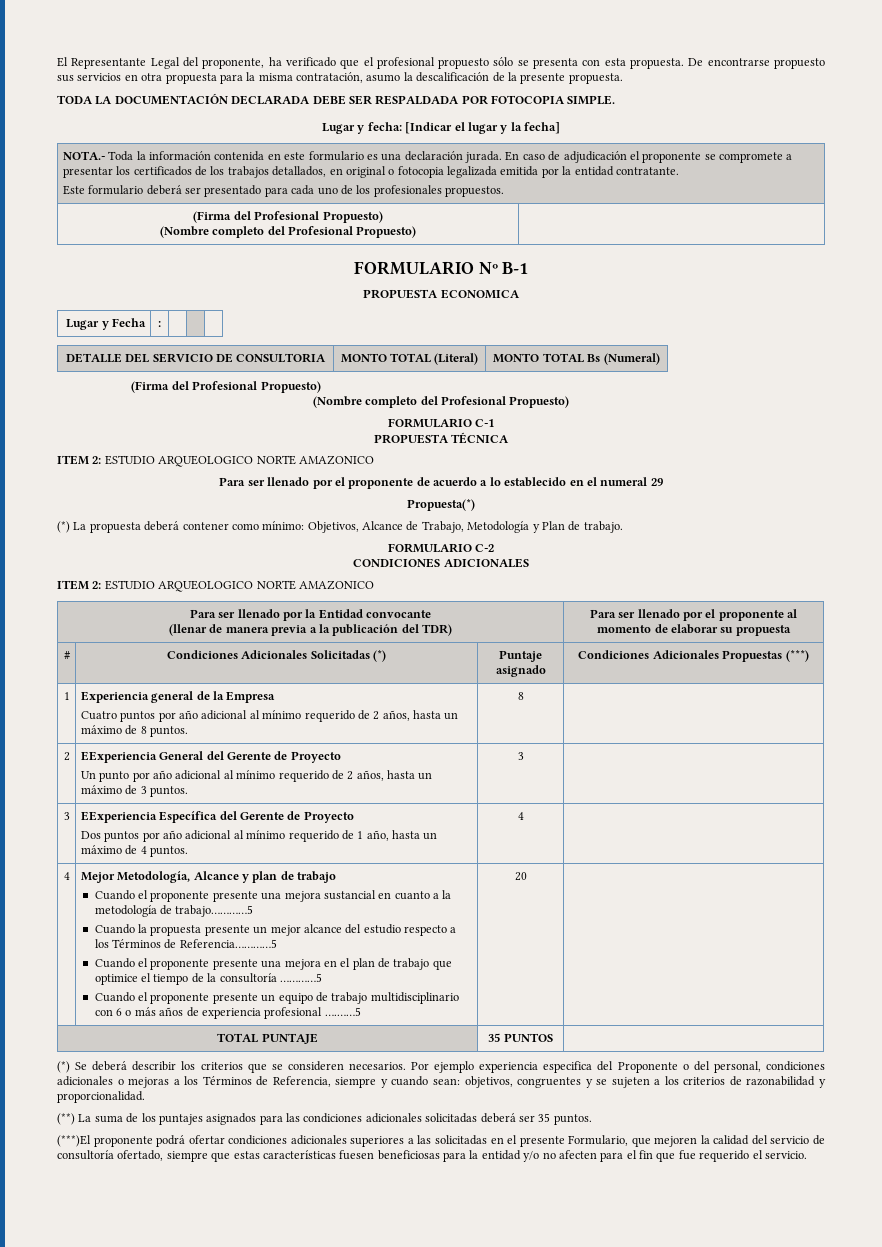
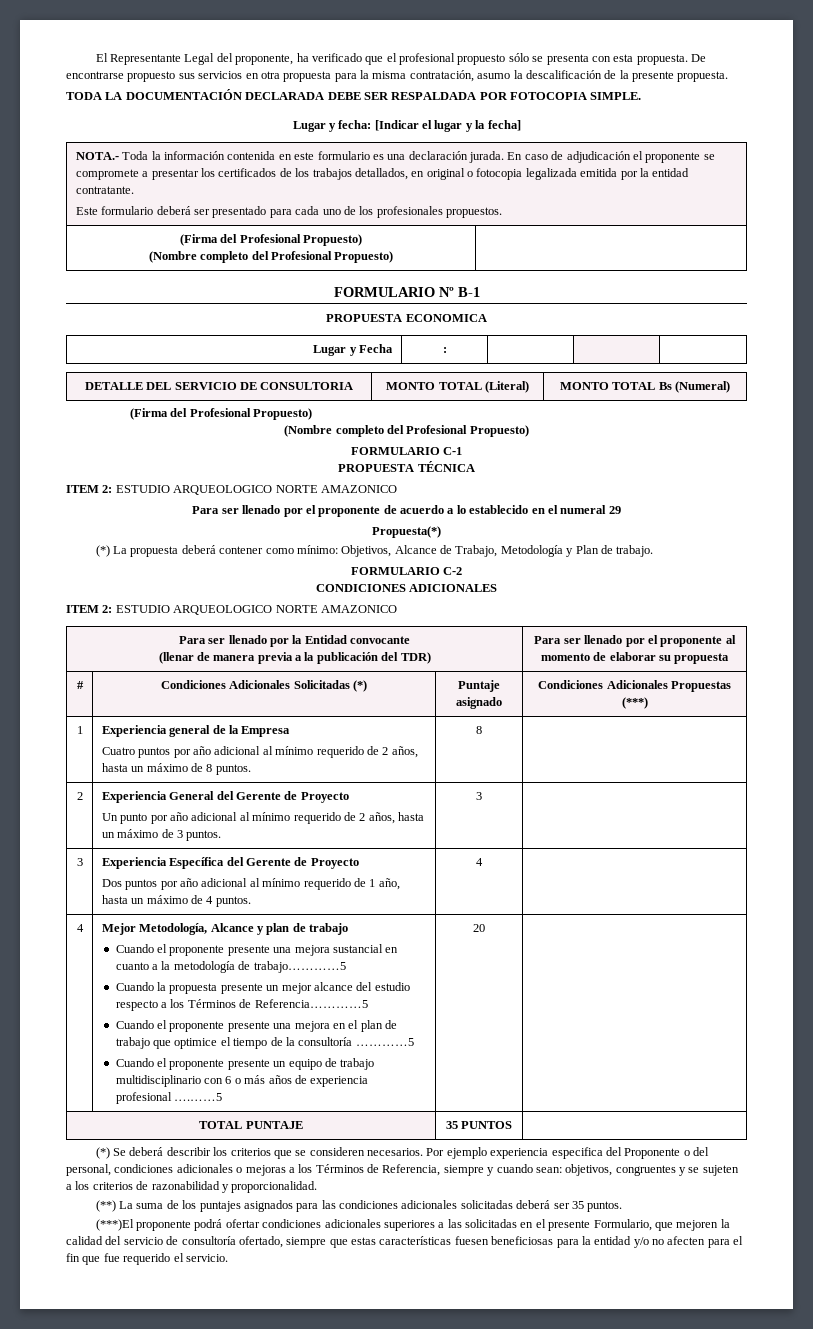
- 2 | EExperiencia General del Gerente de Proyecto
+ 2 | Experiencia General del Gerente de Proyecto
- 3 | EExperiencia Específica del Gerente de Proyecto
+ 3 | Experiencia Específica del Gerente de Proyecto

